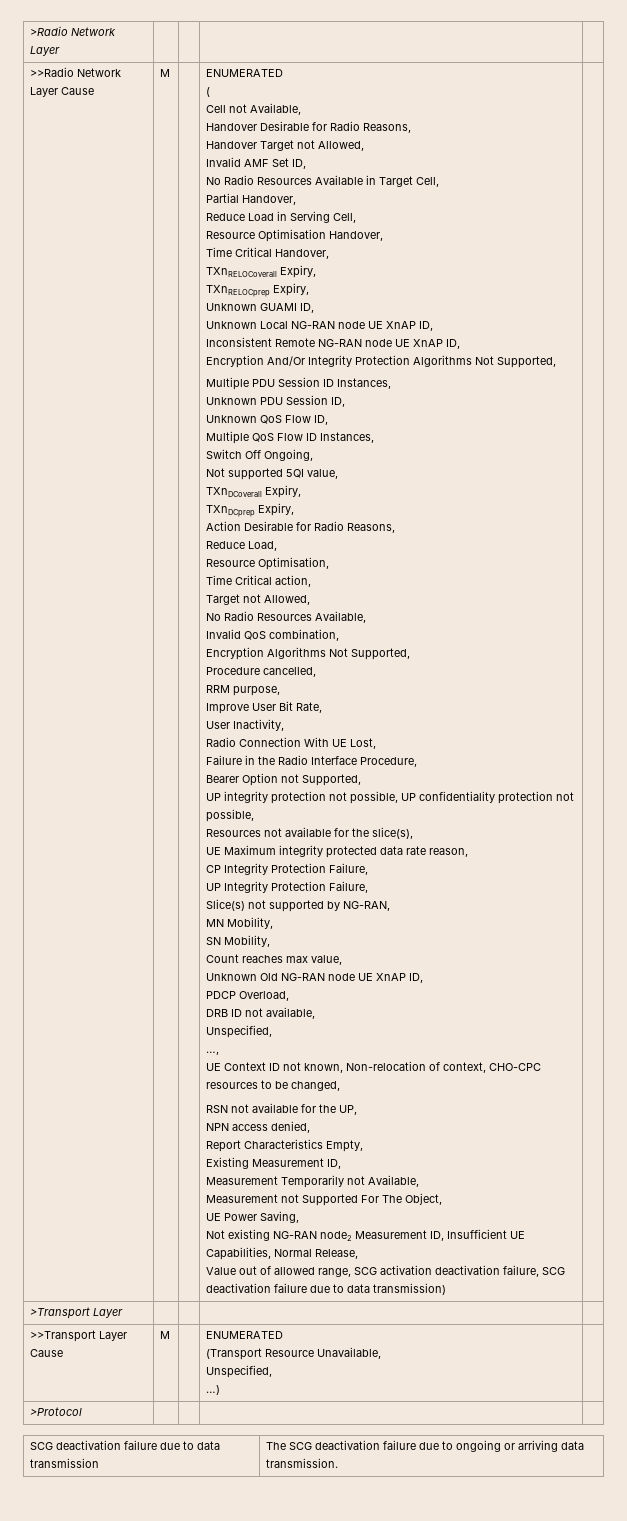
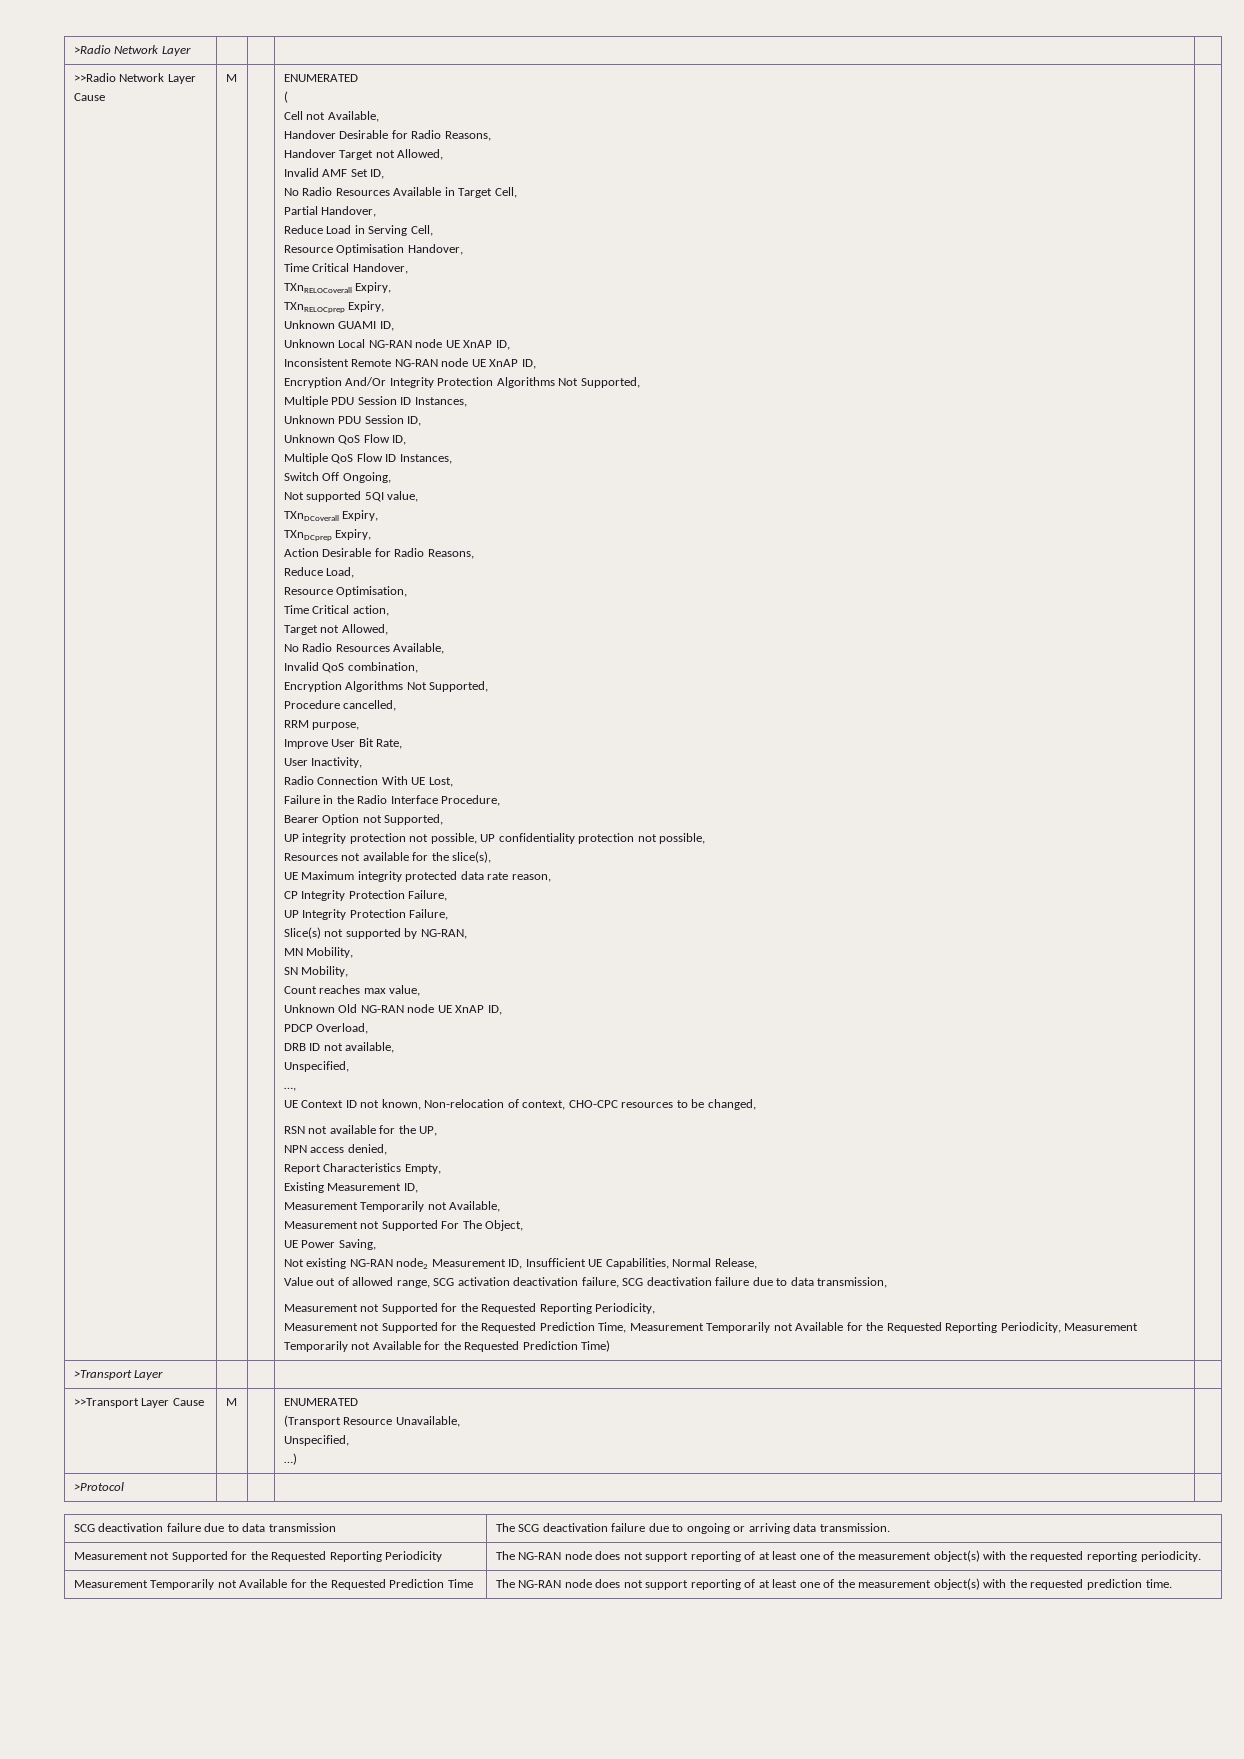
- Value out of allowed range, SCG activation deactivation failure, SCG deactivation failure due to data transmission)
+ Value out of allowed range, SCG activation deactivation failure, SCG deactivation failure due to data transmission,
+ Measurement not Supported for the Requested Reporting Periodicity,
+ Measurement not Supported for the Requested Prediction Time, Measurement Temporarily not Available for the Requested Reporting Periodicity, Measurement Temporarily not Available for the Requested Prediction Time)
+ Measurement not Supported for the Requested Reporting Periodicity | The NG-RAN node does not support reporting of at least one of the measurement object(s) with the requested reporting periodicity.
+ Measurement Temporarily not Available for the Requested Prediction Time | The NG-RAN node does not support reporting of at least one of the measurement object(s) with the requested prediction time.

